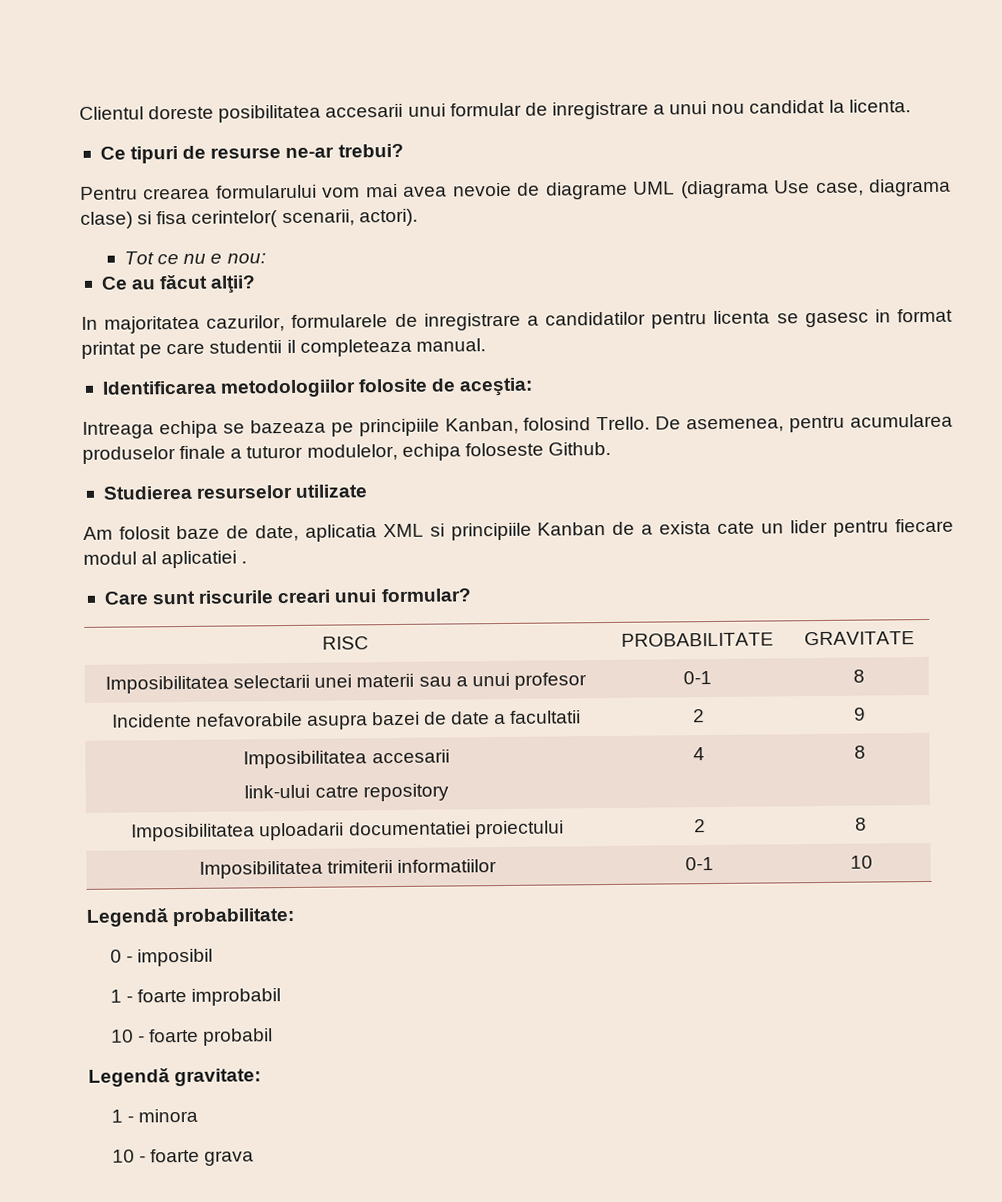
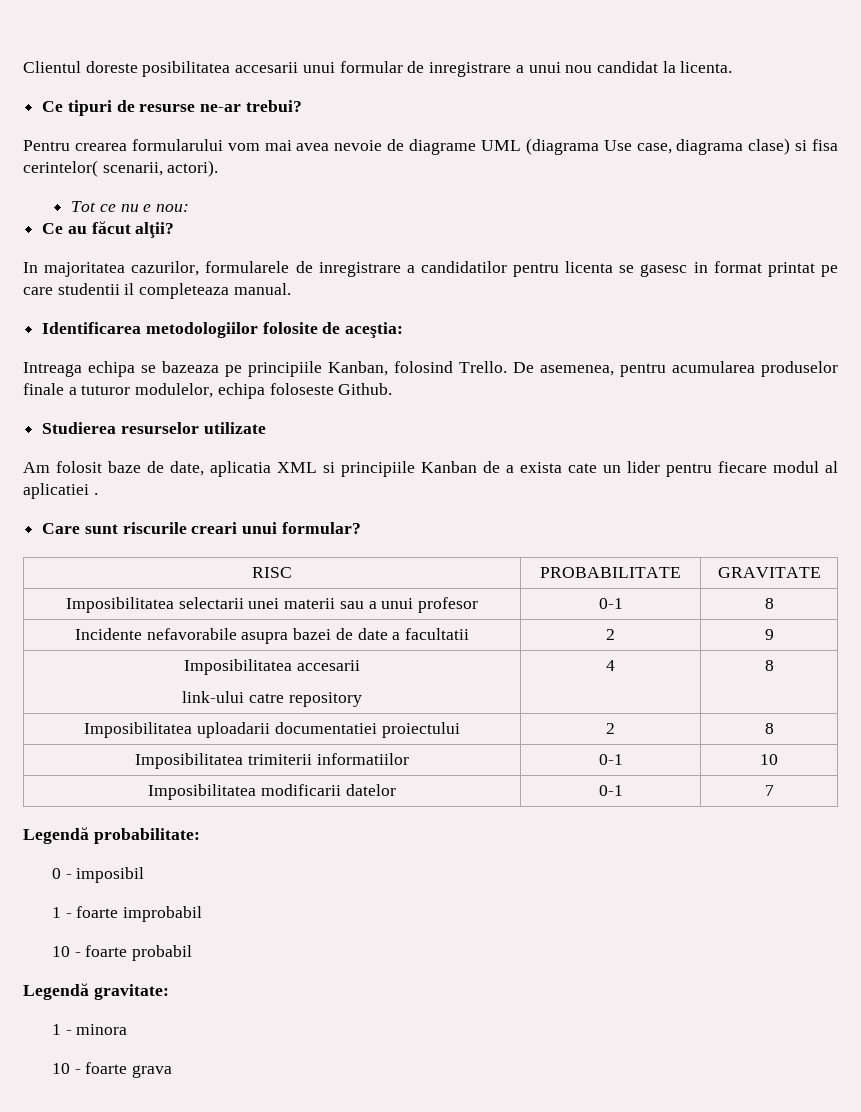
+ Imposibilitatea modificarii datelor | 0-1 | 7

